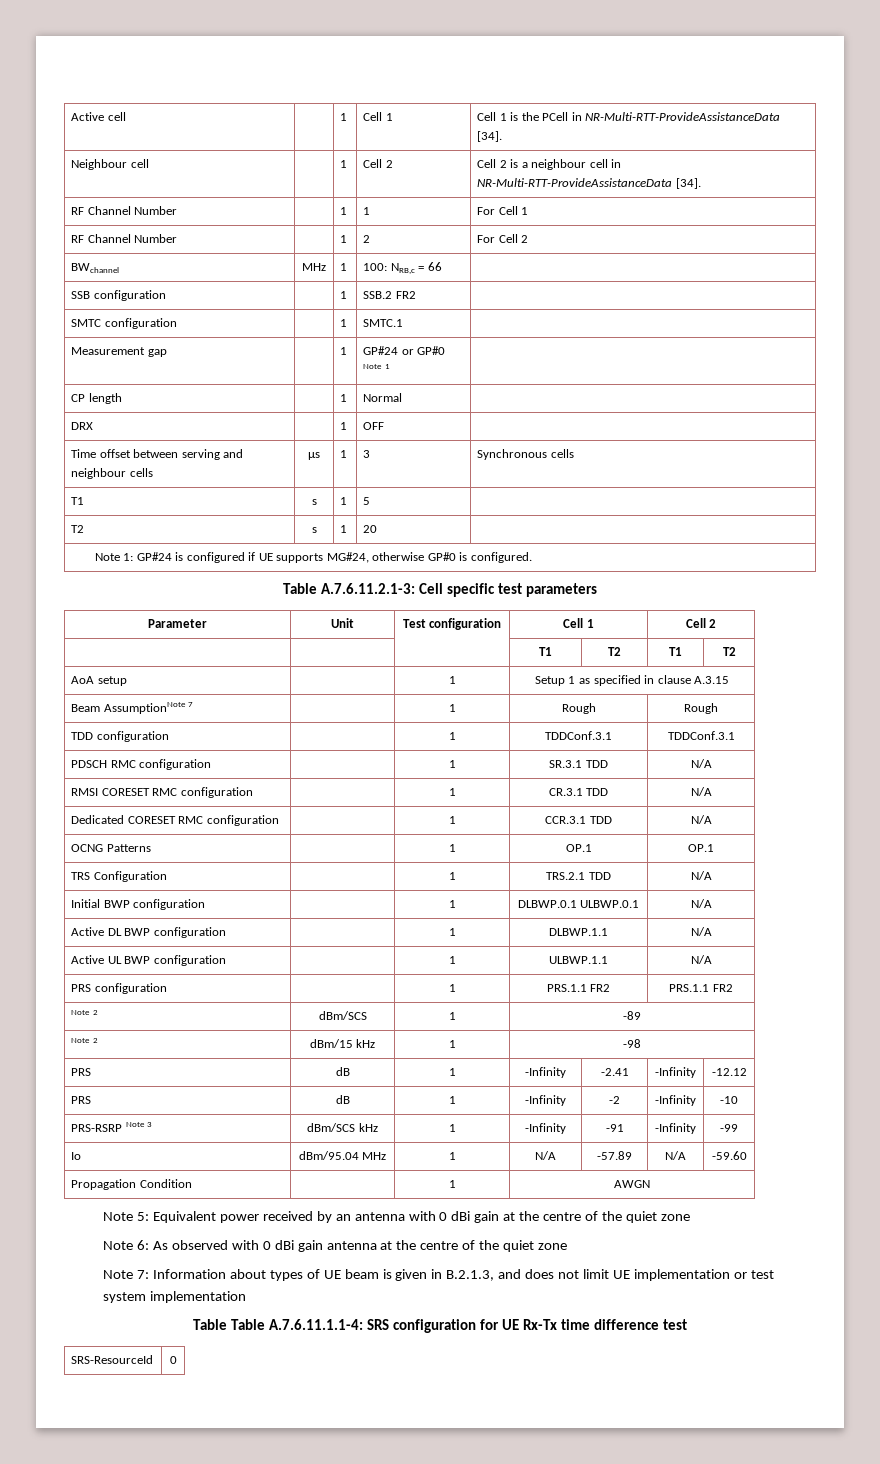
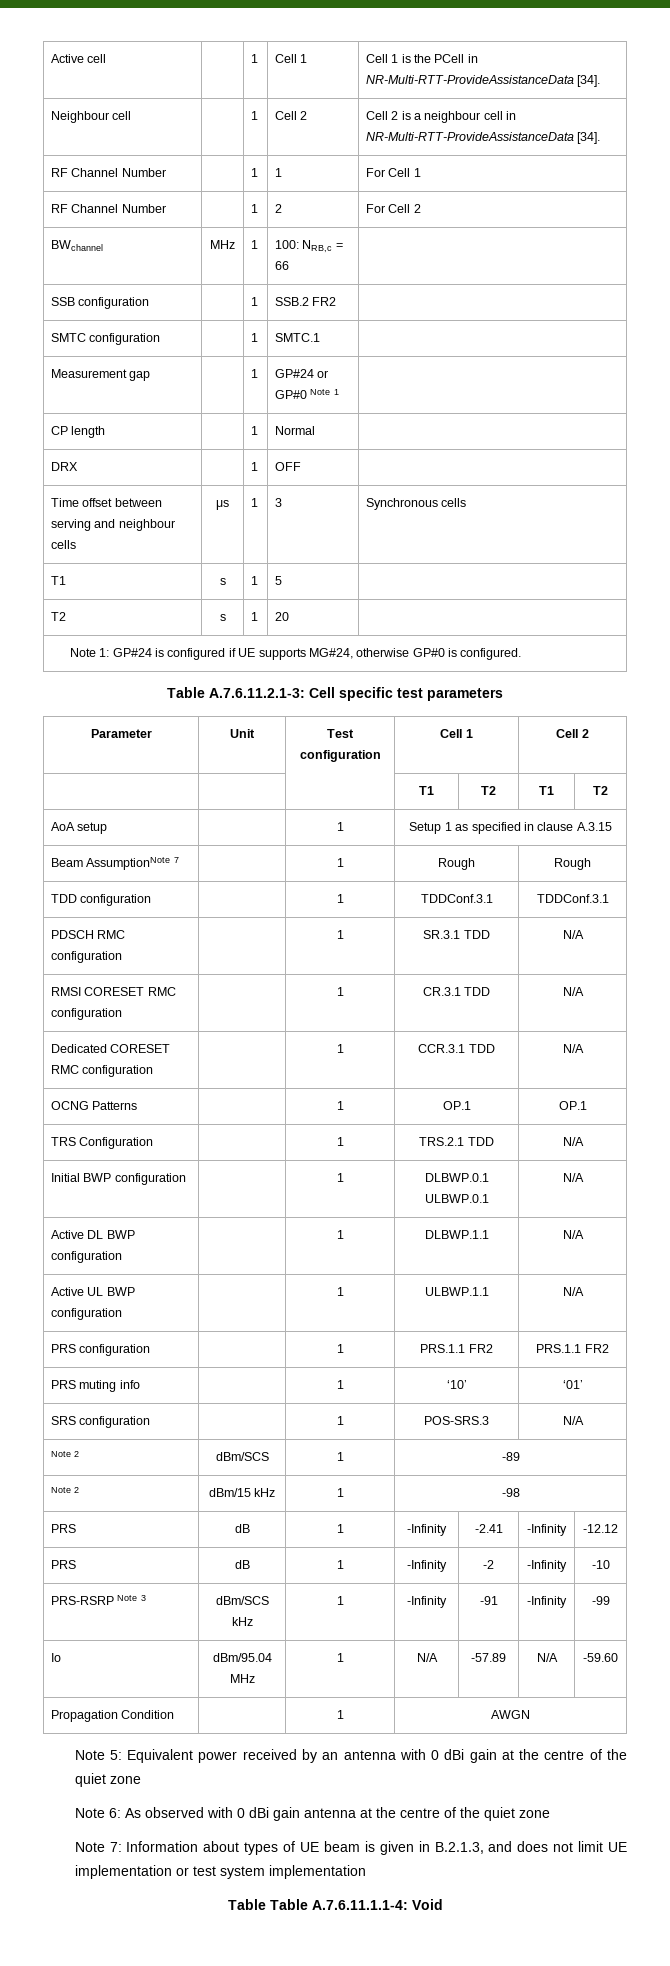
+ PRS muting info | | 1 | ‘10’ | ‘01’
+ SRS configuration | | 1 | POS-SRS.3 | N/A
- Table Table A.7.6.11.1.1-4: SRS configuration for UE Rx-Tx time difference test
- SRS-ResourceId | 0
+ Table Table A.7.6.11.1.1-4: Void

